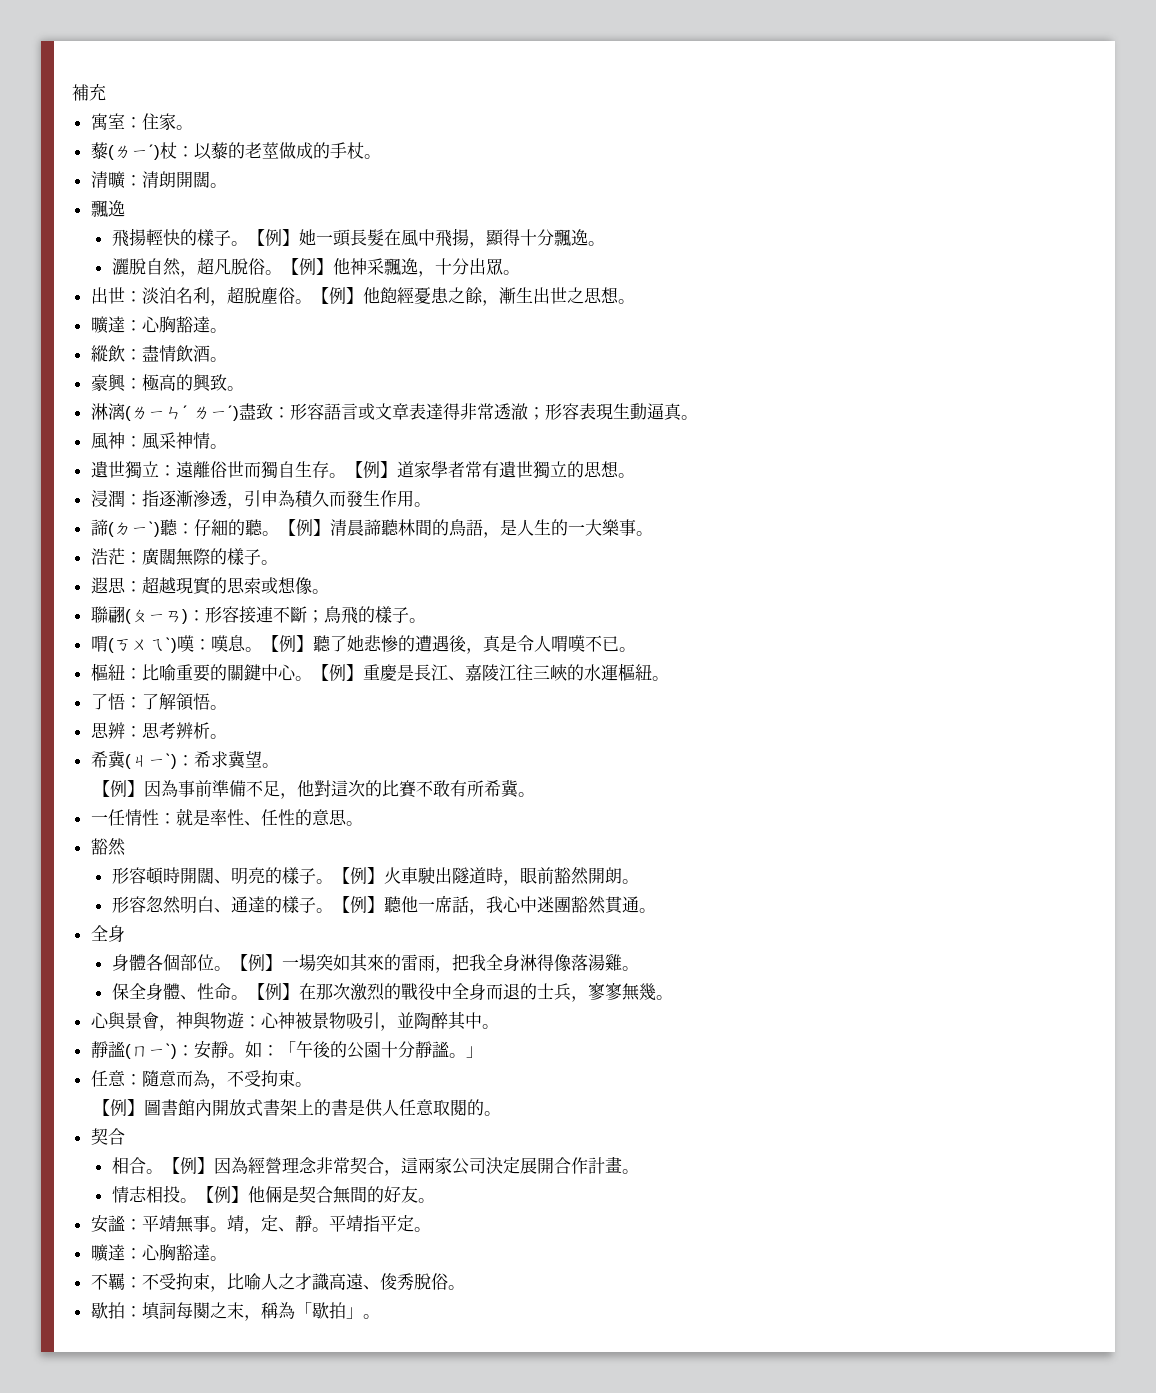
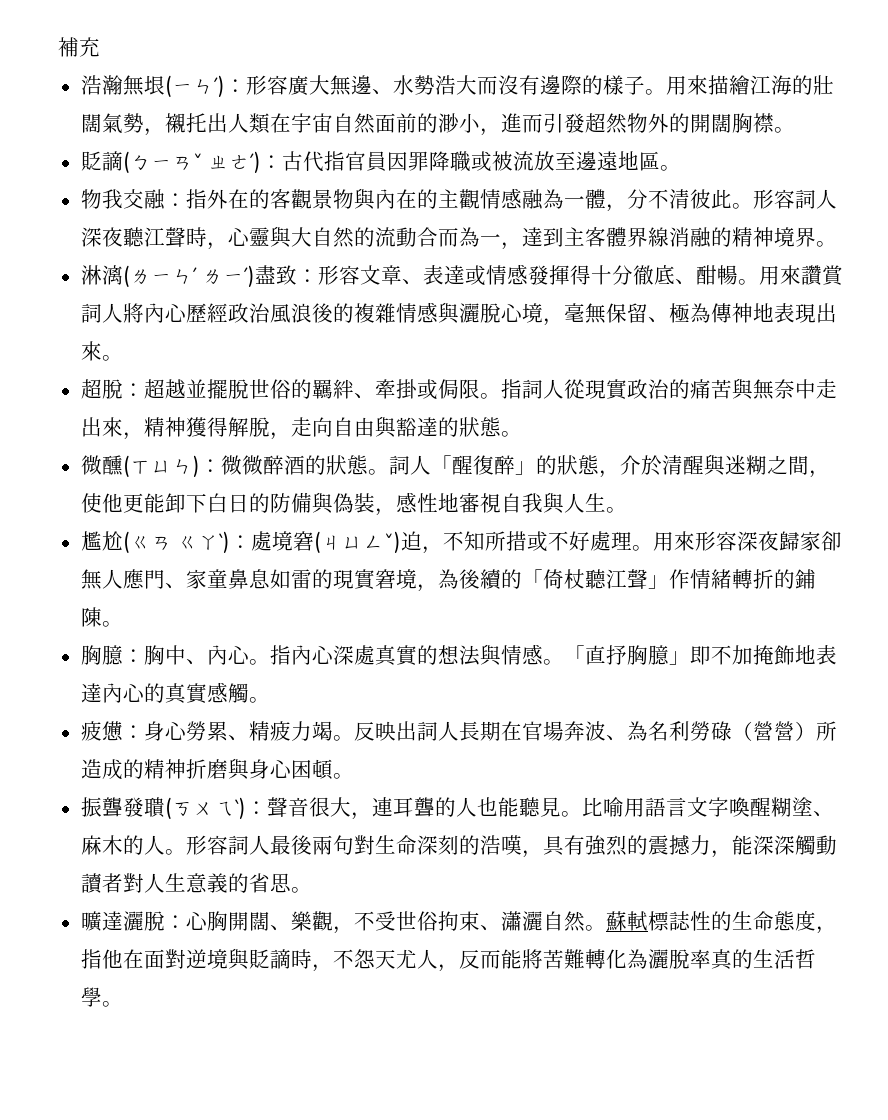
- 寓室：住家。
- 藜(ㄌㄧˊ)杖：以藜的老莖做成的手杖。
- 清曠：清朗開闊。
- 飄逸
- 飛揚輕快的樣子。【例】她一頭長髮在風中飛揚，顯得十分飄逸。
- 灑脫自然，超凡脫俗。【例】他神采飄逸，十分出眾。
- 出世：淡泊名利，超脫塵俗。【例】他飽經憂患之餘，漸生出世之思想。
- 曠達：心胸豁達。
- 縱飲：盡情飲酒。
- 豪興：極高的興致。
+ 浩瀚無垠(ㄧㄣˊ)：形容廣大無邊、水勢浩大而沒有邊際的樣子。用來描繪江海的壯闊氣勢，襯托出人類在宇宙自然面前的渺小，進而引發超然物外的開闊胸襟。
+ 貶謫(ㄅㄧㄢˇ ㄓㄜˊ)：古代指官員因罪降職或被流放至邊遠地區。
+ 物我交融：指外在的客觀景物與內在的主觀情感融為一體，分不清彼此。形容詞人深夜聽江聲時，心靈與大自然的流動合而為一，達到主客體界線消融的精神境界。
- 淋漓(ㄌㄧㄣˊ ㄌㄧˊ)盡致：形容語言或文章表達得非常透澈；形容表現生動逼真。
- 風神：風采神情。
- 遺世獨立：遠離俗世而獨自生存。【例】道家學者常有遺世獨立的思想。
- 浸潤：指逐漸滲透，引申為積久而發生作用。
- 諦(ㄉㄧˋ)聽：仔細的聽。【例】清晨諦聽林間的鳥語，是人生的一大樂事。
- 浩茫：廣闊無際的樣子。
- 遐思：超越現實的思索或想像。
- 聯翩(ㄆㄧㄢ)：形容接連不斷；鳥飛的樣子。
- 喟(ㄎㄨㄟˋ)嘆：嘆息。【例】聽了她悲慘的遭遇後，真是令人喟嘆不已。
- 樞紐：比喻重要的關鍵中心。【例】重慶是長江、嘉陵江往三峽的水運樞紐。
- 了悟：了解領悟。
- 思辨：思考辨析。
- 希冀(ㄐㄧˋ)：希求冀望。
- 【例】因為事前準備不足，他對這次的比賽不敢有所希冀。
- 一任情性：就是率性、任性的意思。
- 豁然
- 形容頓時開闊、明亮的樣子。【例】火車駛出隧道時，眼前豁然開朗。
- 形容忽然明白、通達的樣子。【例】聽他一席話，我心中迷團豁然貫通。
- 全身
- 身體各個部位。【例】一場突如其來的雷雨，把我全身淋得像落湯雞。
- 保全身體、性命。【例】在那次激烈的戰役中全身而退的士兵，寥寥無幾。
- 心與景會，神與物遊：心神被景物吸引，並陶醉其中。
- 靜謐(ㄇㄧˋ)：安靜。如：「午後的公園十分靜謐。」
- 任意：隨意而為，不受拘束。
- 【例】圖書館內開放式書架上的書是供人任意取閱的。
- 契合
- 相合。【例】因為經營理念非常契合，這兩家公司決定展開合作計畫。
- 情志相投。【例】他倆是契合無間的好友。
- 安謐：平靖無事。靖，定、靜。平靖指平定。
- 曠達：心胸豁達。
- 不羈：不受拘束，比喻人之才識高遠、俊秀脫俗。
- 歇拍：填詞每闋之末，稱為「歇拍」。
+ 淋漓(ㄌㄧㄣˊ ㄌㄧˊ)盡致：形容文章、表達或情感發揮得十分徹底、酣暢。用來讚賞詞人將內心歷經政治風浪後的複雜情感與灑脫心境，毫無保留、極為傳神地表現出來。
+ 超脫：超越並擺脫世俗的羈絆、牽掛或侷限。指詞人從現實政治的痛苦與無奈中走出來，精神獲得解脫，走向自由與豁達的狀態。
+ 微醺(ㄒㄩㄣ)：微微醉酒的狀態。詞人「醒復醉」的狀態，介於清醒與迷糊之間，使他更能卸下白日的防備與偽裝，感性地審視自我與人生。
+ 尷尬(ㄍㄢ ㄍㄚˋ)：處境窘(ㄐㄩㄥˇ)迫，不知所措或不好處理。用來形容深夜歸家卻無人應門、家童鼻息如雷的現實窘境，為後續的「倚杖聽江聲」作情緒轉折的鋪陳。
+ 胸臆：胸中、內心。指內心深處真實的想法與情感。「直抒胸臆」即不加掩飾地表達內心的真實感觸。
+ 疲憊：身心勞累、精疲力竭。反映出詞人長期在官場奔波、為名利勞碌（營營）所造成的精神折磨與身心困頓。
+ 振聾發聵(ㄎㄨㄟˋ)：聲音很大，連耳聾的人也能聽見。比喻用語言文字喚醒糊塗、麻木的人。形容詞人最後兩句對生命深刻的浩嘆，具有強烈的震撼力，能深深觸動讀者對人生意義的省思。
+ 曠達灑脫：心胸開闊、樂觀，不受世俗拘束、瀟灑自然。蘇軾標誌性的生命態度，指他在面對逆境與貶謫時，不怨天尤人，反而能將苦難轉化為灑脫率真的生活哲學。

